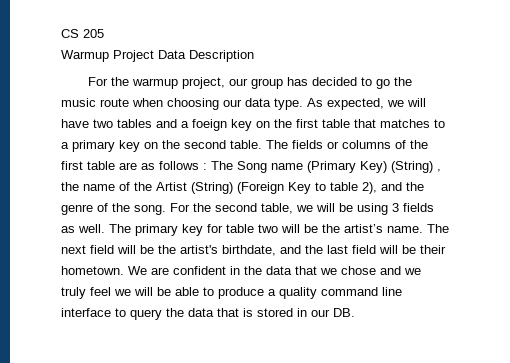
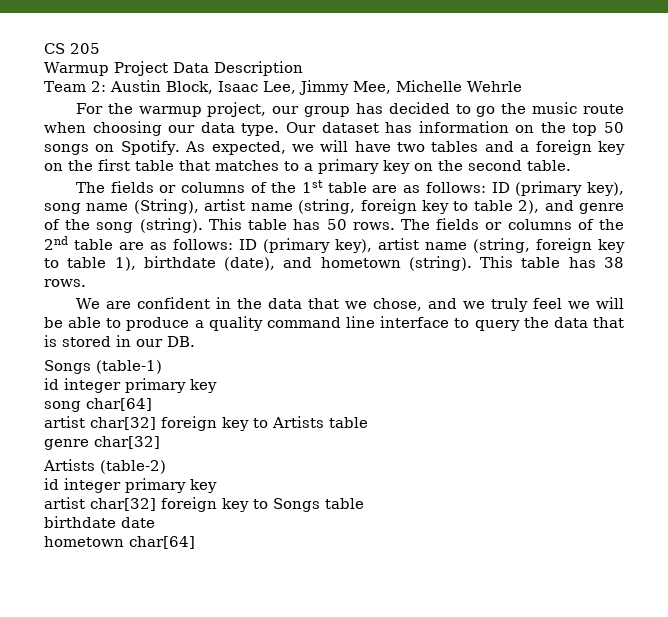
+ Team 2: Austin Block, Isaac Lee, Jimmy Mee, Michelle Wehrle
+ Our dataset has information on the top 50 songs on Spotify.
- As expected, we will have two tables and a foeign key on the first table that matches to a primary key on the second table. The fields or columns of the first table are as follows : The Song name (Primary Key) (String) , the name of the Artist (String) (Foreign Key to table 2), and the genre of the song. For the second table, we will be using 3 fields as well. The primary key for table two will be the artist’s name. The next field will be the artist's birthdate, and the last field will be their hometown. We are confident in the data that we chose and we truly feel we will be able to produce a quality command line interface to query the data that is stored in our DB.
+ As expected, we will have two tables and a foreign key on the first table that matches to a primary key on the second table.
+ The fields or columns of the 1st table are as follows: ID (primary key), song name (String), artist name (string, foreign key to table 2), and genre of the song (string). This table has 50 rows. The fields or columns of the 2nd table are as follows: ID (primary key), artist name (string, foreign key to table 1), birthdate (date), and hometown (string). This table has 38 rows.
+ We are confident in the data that we chose, and we truly feel we will be able to produce a quality command line interface to query the data that is stored in our DB.
+ Songs (table-1)
+ id integer primary key
+ song char[64]
+ artist char[32] foreign key to Artists table
+ genre char[32]
+ Artists (table-2)
+ id integer primary key
+ artist char[32] foreign key to Songs table
+ birthdate date
+ hometown char[64]

